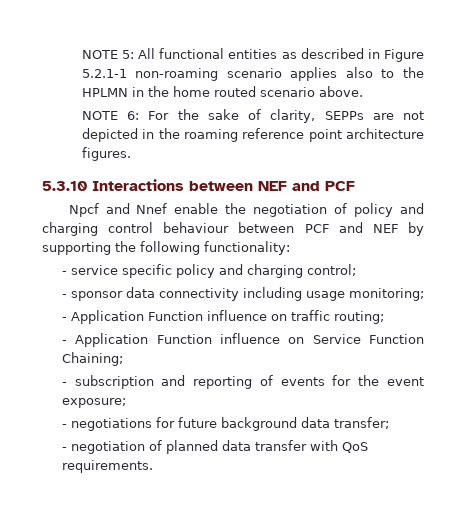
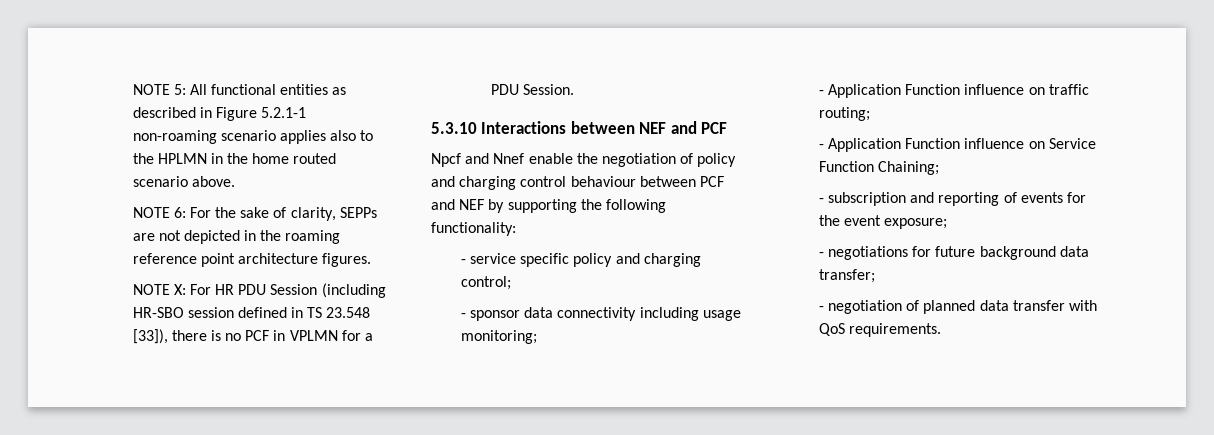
+ NOTE X: For HR PDU Session (including HR-SBO session defined in TS 23.548 [33]), there is no PCF in VPLMN for a PDU Session.

